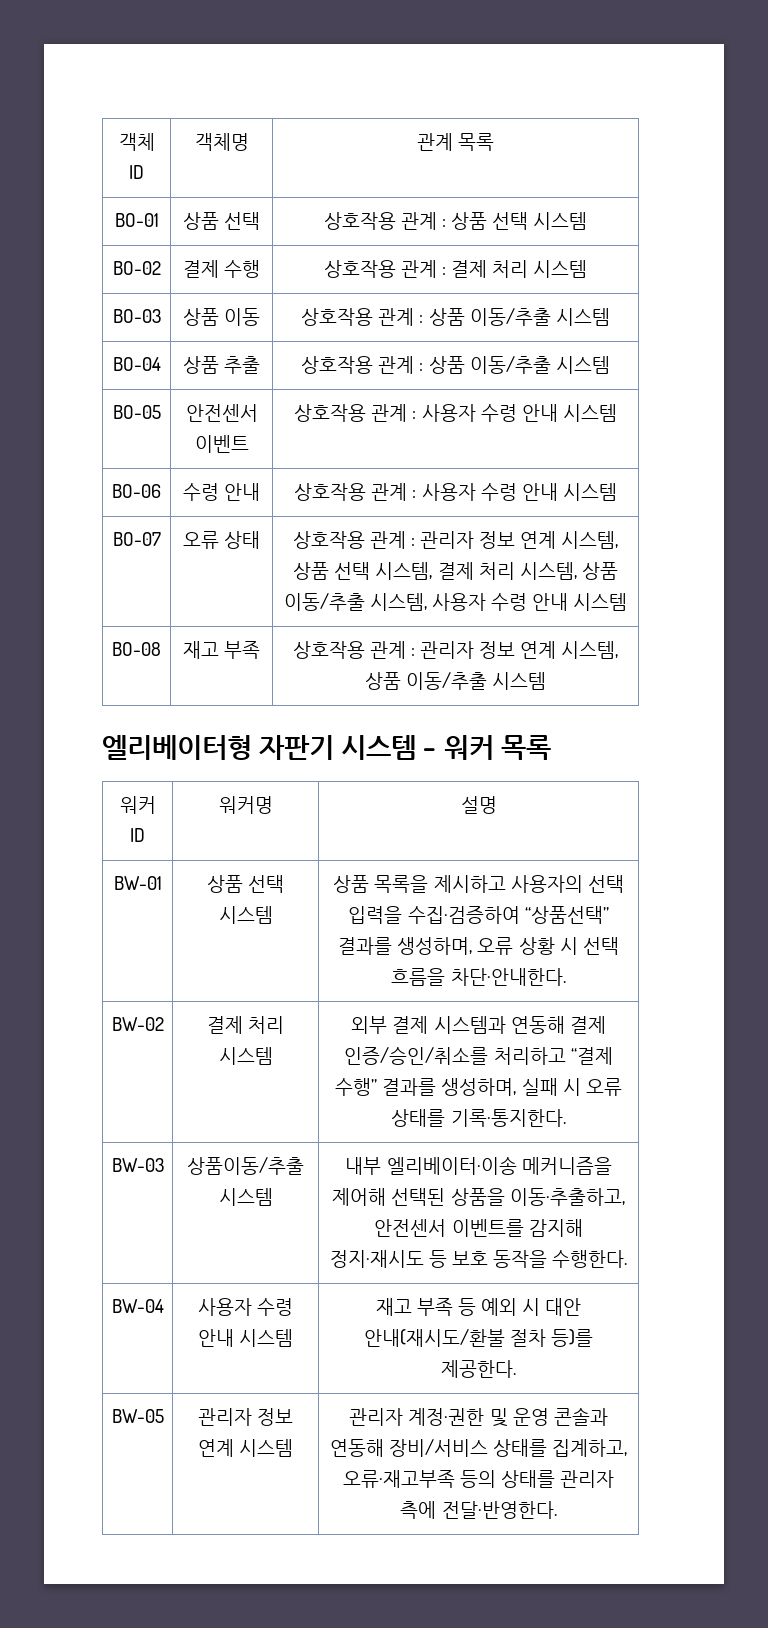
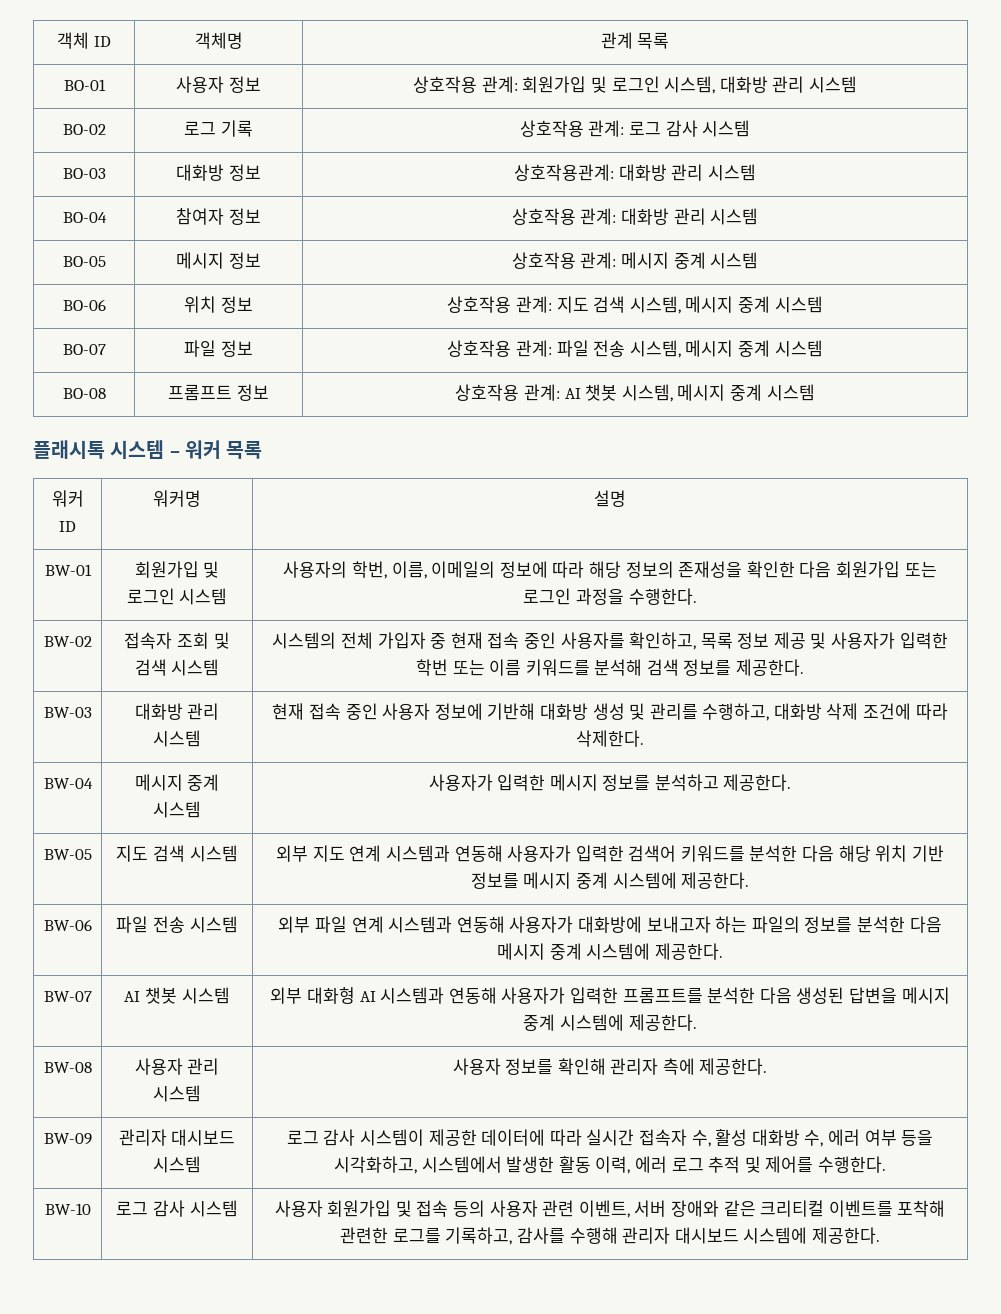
- BO-01 | 상품 선택 | 상호작용 관계 : 상품 선택 시스템
+ BO-01 | 사용자 정보 | 상호작용 관계: 회원가입 및 로그인 시스템, 대화방 관리 시스템
- BO-02 | 결제 수행 | 상호작용 관계 : 결제 처리 시스템
- BO-03 | 상품 이동 | 상호작용 관계 : 상품 이동/추출 시스템
+ BO-02 | 로그 기록 | 상호작용 관계: 로그 감사 시스템
+ BO-03 | 대화방 정보 | 상호작용관계: 대화방 관리 시스템
- BO-04 | 상품 추출 | 상호작용 관계 : 상품 이동/추출 시스템
+ BO-04 | 참여자 정보 | 상호작용 관계: 대화방 관리 시스템
- BO-05 | 안전센서 이벤트 | 상호작용 관계 : 사용자 수령 안내 시스템
+ BO-05 | 메시지 정보 | 상호작용 관계: 메시지 중계 시스템
- BO-06 | 수령 안내 | 상호작용 관계 : 사용자 수령 안내 시스템
+ BO-06 | 위치 정보 | 상호작용 관계: 지도 검색 시스템, 메시지 중계 시스템
- BO-07 | 오류 상태 | 상호작용 관계 : 관리자 정보 연계 시스템, 상품 선택 시스템, 결제 처리 시스템, 상품 이동/추출 시스템, 사용자 수령 안내 시스템
+ BO-07 | 파일 정보 | 상호작용 관계: 파일 전송 시스템, 메시지 중계 시스템
- BO-08 | 재고 부족 | 상호작용 관계 : 관리자 정보 연계 시스템, 상품 이동/추출 시스템
- 엘리베이터형 자판기 시스템 – 워커 목록
+ BO-08 | 프롬프트 정보 | 상호작용 관계: AI 챗봇 시스템, 메시지 중계 시스템
+ 플래시톡 시스템 – 워커 목록
- BW-01 | 상품 선택 시스템 | 상품 목록을 제시하고 사용자의 선택 입력을 수집·검증하여 “상품선택” 결과를 생성하며, 오류 상황 시 선택 흐름을 차단·안내한다.
- BW-02 | 결제 처리 시스템 | 외부 결제 시스템과 연동해 결제 인증/승인/취소를 처리하고 “결제 수행” 결과를 생성하며, 실패 시 오류 상태를 기록·통지한다.
+ BW-01 | 회원가입 및 로그인 시스템 | 사용자의 학번, 이름, 이메일의 정보에 따라 해당 정보의 존재성을 확인한 다음 회원가입 또는 로그인 과정을 수행한다.
+ BW-02 | 접속자 조회 및 검색 시스템 | 시스템의 전체 가입자 중 현재 접속 중인 사용자를 확인하고, 목록 정보 제공 및 사용자가 입력한 학번 또는 이름 키워드를 분석해 검색 정보를 제공한다.
- BW-03 | 상품이동/추출 시스템 | 내부 엘리베이터·이송 메커니즘을 제어해 선택된 상품을 이동·추출하고, 안전센서 이벤트를 감지해 정지·재시도 등 보호 동작을 수행한다.
- BW-04 | 사용자 수령 안내 시스템 | 재고 부족 등 예외 시 대안 안내(재시도/환불 절차 등)를 제공한다.
- BW-05 | 관리자 정보 연계 시스템 | 관리자 계정·권한 및 운영 콘솔과 연동해 장비/서비스 상태를 집계하고, 오류·재고부족 등의 상태를 관리자 측에 전달·반영한다.
+ BW-03 | 대화방 관리 시스템 | 현재 접속 중인 사용자 정보에 기반해 대화방 생성 및 관리를 수행하고, 대화방 삭제 조건에 따라 삭제한다.
+ BW-04 | 메시지 중계 시스템 | 사용자가 입력한 메시지 정보를 분석하고 제공한다.
+ BW-05 | 지도 검색 시스템 | 외부 지도 연계 시스템과 연동해 사용자가 입력한 검색어 키워드를 분석한 다음 해당 위치 기반 정보를 메시지 중계 시스템에 제공한다.
+ BW-06 | 파일 전송 시스템 | 외부 파일 연계 시스템과 연동해 사용자가 대화방에 보내고자 하는 파일의 정보를 분석한 다음 메시지 중계 시스템에 제공한다.
+ BW-07 | AI 챗봇 시스템 | 외부 대화형 AI 시스템과 연동해 사용자가 입력한 프롬프트를 분석한 다음 생성된 답변을 메시지 중계 시스템에 제공한다.
+ BW-08 | 사용자 관리 시스템 | 사용자 정보를 확인해 관리자 측에 제공한다.
+ BW-09 | 관리자 대시보드 시스템 | 로그 감사 시스템이 제공한 데이터에 따라 실시간 접속자 수, 활성 대화방 수, 에러 여부 등을 시각화하고, 시스템에서 발생한 활동 이력, 에러 로그 추적 및 제어를 수행한다.
+ BW-10 | 로그 감사 시스템 | 사용자 회원가입 및 접속 등의 사용자 관련 이벤트, 서버 장애와 같은 크리티컬 이벤트를 포착해 관련한 로그를 기록하고, 감사를 수행해 관리자 대시보드 시스템에 제공한다.

